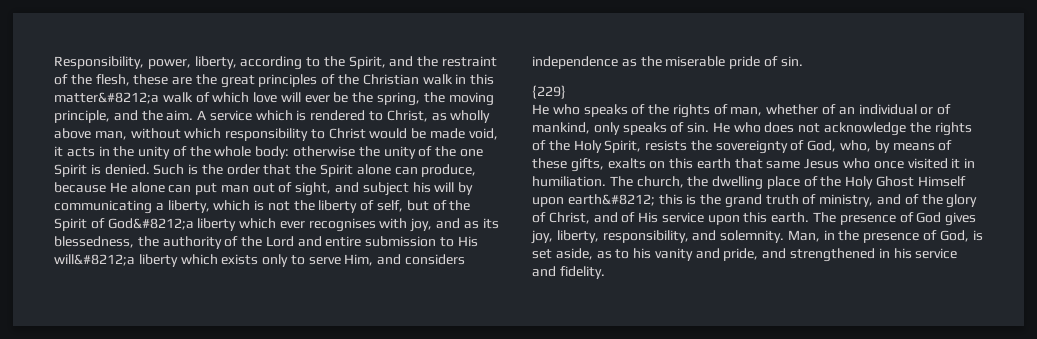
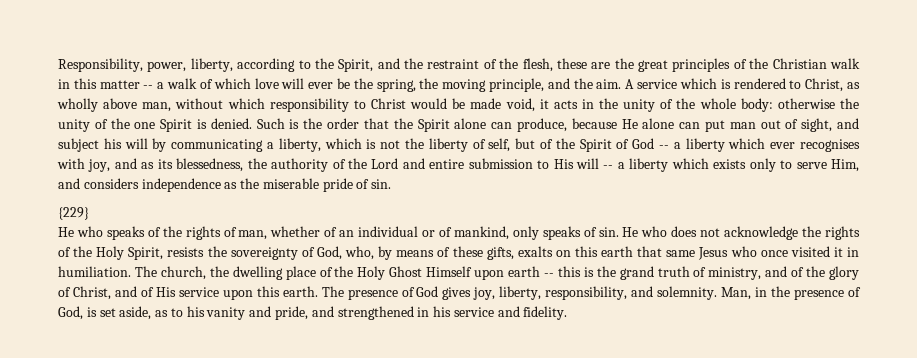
- Responsibility, power, liberty, according to the Spirit, and the restraint of the flesh, these are the great principles of the Christian walk in this matter&#8212;a walk of which love will ever be the spring, the moving principle, and the aim.
+ Responsibility, power, liberty, according to the Spirit, and the restraint of the flesh, these are the great principles of the Christian walk in this matter -- a walk of which love will ever be the spring, the moving principle, and the aim.
- Such is the order that the Spirit alone can produce, because He alone can put man out of sight, and subject his will by communicating a liberty, which is not the liberty of self, but of the Spirit of God&#8212;a liberty which ever recognises with joy, and as its blessedness, the authority of the Lord and entire submission to His will&#8212;a liberty which exists only to serve Him, and considers independence as the miserable pride of sin.
+ Such is the order that the Spirit alone can produce, because He alone can put man out of sight, and subject his will by communicating a liberty, which is not the liberty of self, but of the Spirit of God -- a liberty which ever recognises with joy, and as its blessedness, the authority of the Lord and entire submission to His will -- a liberty which exists only to serve Him, and considers independence as the miserable pride of sin.
- The church, the dwelling place of the Holy Ghost Himself upon earth&#8212; this is the grand truth of ministry, and of the glory of Christ, and of His service upon this earth.
+ The church, the dwelling place of the Holy Ghost Himself upon earth -- this is the grand truth of ministry, and of the glory of Christ, and of His service upon this earth.

